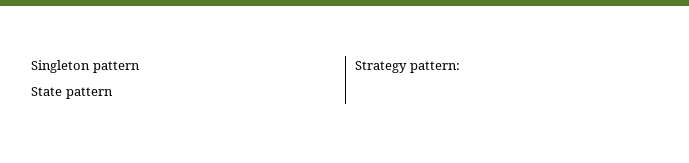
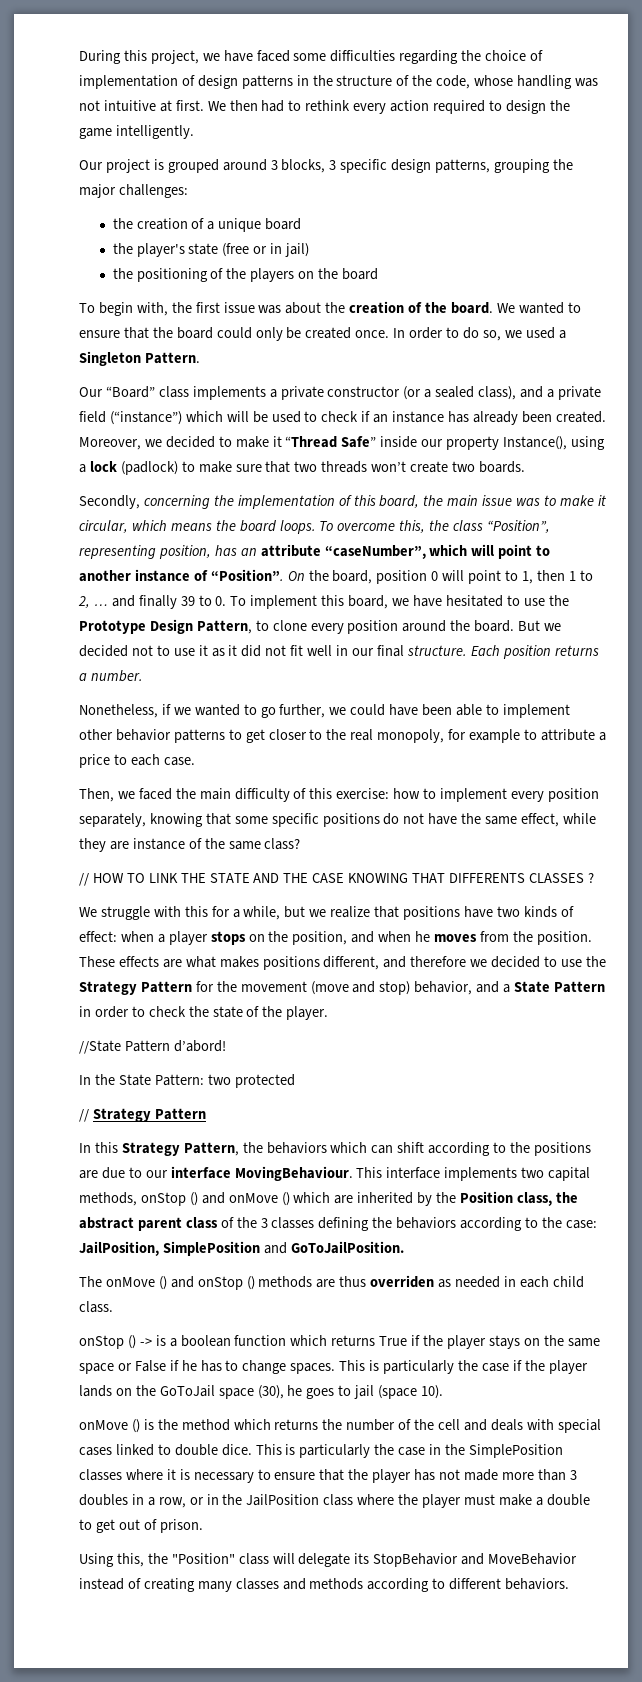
- Singleton pattern
- State pattern
- Strategy pattern:
+ During this project, we have faced some difficulties regarding the choice of implementation of design patterns in the structure of the code, whose handling was not intuitive at first. We then had to rethink every action required to design the game intelligently.
+ Our project is grouped around 3 blocks, 3 specific design patterns, grouping the major challenges:
+ the creation of a unique board
+ the player's state (free or in jail)
+ the positioning of the players on the board
+ To begin with, the first issue was about the creation of the board. We wanted to ensure that the board could only be created once. In order to do so, we used a Singleton Pattern.
+ Our “Board” class implements a private constructor (or a sealed class), and a private field (“instance”) which will be used to check if an instance has already been created. Moreover, we decided to make it “Thread Safe” inside our property Instance(), using a lock (padlock) to make sure that two threads won’t create two boards.
+ Secondly, concerning the implementation of this board, the main issue was to make it circular, which means the board loops. To overcome this, the class “Position”, representing position, has an attribute “caseNumber”, which will point to another instance of “Position”. On the board, position 0 will point to 1, then 1 to 2, … and finally 39 to 0. To implement this board, we have hesitated to use the Prototype Design Pattern, to clone every position around the board. But we decided not to use it as it did not fit well in our final structure. Each position returns a number.
+ Nonetheless, if we wanted to go further, we could have been able to implement other behavior patterns to get closer to the real monopoly, for example to attribute a price to each case.
+ Then, we faced the main difficulty of this exercise: how to implement every position separately, knowing that some specific positions do not have the same effect, while they are instance of the same class?
+ // HOW TO LINK THE STATE AND THE CASE KNOWING THAT DIFFERENTS CLASSES ?
+ We struggle with this for a while, but we realize that positions have two kinds of effect: when a player stops on the position, and when he moves from the position. These effects are what makes positions different, and therefore we decided to use the Strategy Pattern for the movement (move and stop) behavior, and a State Pattern in order to check the state of the player.
+ //State Pattern d’abord!
+ In the State Pattern: two protected
+ // Strategy Pattern
+ In this Strategy Pattern, the behaviors which can shift according to the positions are due to our interface MovingBehaviour. This interface implements two capital methods, onStop () and onMove () which are inherited by the Position class, the abstract parent class of the 3 classes defining the behaviors according to the case: JailPosition, SimplePosition and GoToJailPosition.
+ The onMove () and onStop () methods are thus overriden as needed in each child class.
+ onStop () -> is a boolean function which returns True if the player stays on the same space or False if he has to change spaces. This is particularly the case if the player lands on the GoToJail space (30), he goes to jail (space 10).
+ onMove () is the method which returns the number of the cell and deals with special cases linked to double dice. This is particularly the case in the SimplePosition classes where it is necessary to ensure that the player has not made more than 3 doubles in a row, or in the JailPosition class where the player must make a double to get out of prison.
+ Using this, the "Position" class will delegate its StopBehavior and MoveBehavior instead of creating many classes and methods according to different behaviors.

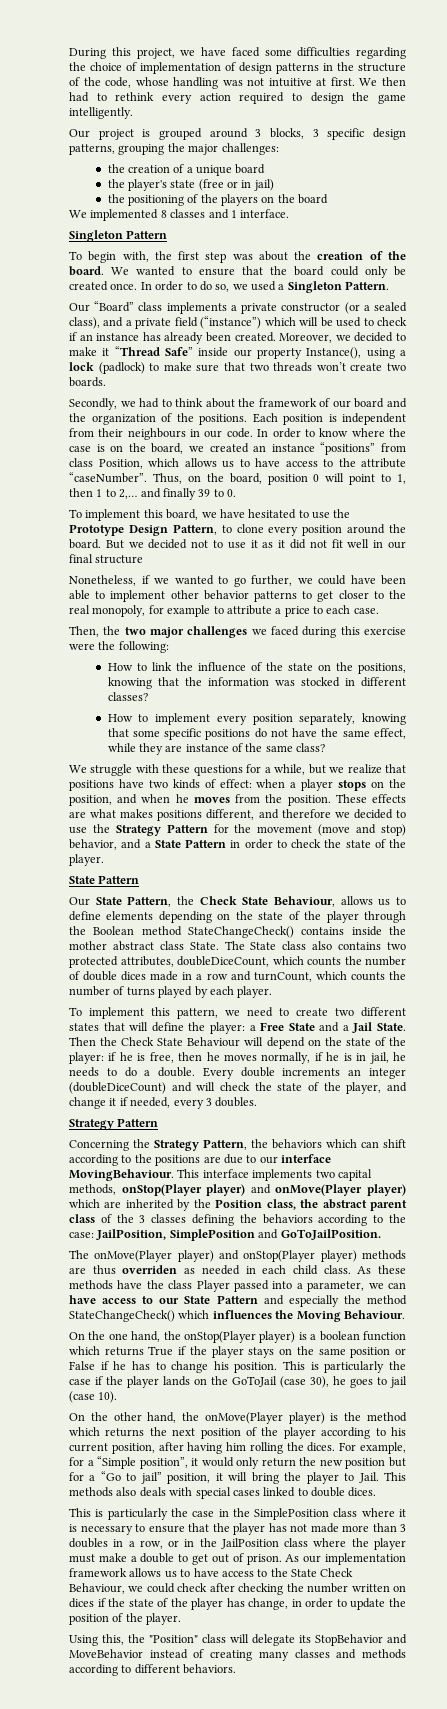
+ We implemented 8 classes and 1 interface.
+ Singleton Pattern
- To begin with, the first issue was about the creation of the board.
+ To begin with, the first step was about the creation of the board.
- Secondly, concerning the implementation of this board, the main issue was to make it circular, which means the board loops. To overcome this, the class “Position”, representing position, has an attribute “caseNumber”, which will point to another instance of “Position”. On the board, position 0 will point to 1, then 1 to 2, … and finally 39 to 0. To implement this board, we have hesitated to use the Prototype Design Pattern, to clone every position around the board.
+ Secondly, we had to think about the framework of our board and the organization of the positions. Each position is independent from their neighbours in our code. In order to know where the case is on the board, we created an instance “positions” from class Position, which allows us to have access to the attribute “caseNumber”. Thus, on the board, position 0 will point to 1, then 1 to 2,… and finally 39 to 0.
+ To implement this board, we have hesitated to use the Prototype Design Pattern, to clone every position around the board.
- But we decided not to use it as it did not fit well in our final structure. Each position returns a number.
+ But we decided not to use it as it did not fit well in our final structure
- Then, we faced the main difficulty of this exercise: how to implement every position separately, knowing that some specific positions do not have the same effect, while they are instance of the same class?
+ Then, the two major challenges we faced during this exercise were the following:
+ How to link the influence of the state on the positions, knowing that the information was stocked in different classes?
+ How to implement every position separately, knowing that some specific positions do not have the same effect, while they are instance of the same class?
- // HOW TO LINK THE STATE AND THE CASE KNOWING THAT DIFFERENTS CLASSES ?
- We struggle with this for a while, but we realize that positions have two kinds of effect: when a player stops on the position, and when he moves from the position.
+ We struggle with these questions for a while, but we realize that positions have two kinds of effect: when a player stops on the position, and when he moves from the position.
  These effects are what makes positions different, and therefore we decided to use the Strategy Pattern for the movement (move and stop) behavior, and a State Pattern in order to check the state of the player.
- //State Pattern d’abord!
- In the State Pattern: two protected
- // Strategy Pattern
+ State Pattern
+ Our State Pattern, the Check State Behaviour, allows us to define elements depending on the state of the player through the Boolean method StateChangeCheck() contains inside the mother abstract class State. The State class also contains two protected attributes, doubleDiceCount, which counts the number of double dices made in a row and turnCount, which counts the number of turns played by each player.
+ To implement this pattern, we need to create two different states that will define the player: a Free State and a Jail State. Then the Check State Behaviour will depend on the state of the player: if he is free, then he moves normally, if he is in jail, he needs to do a double. Every double increments an integer (doubleDiceCount) and will check the state of the player, and change it if needed, every 3 doubles.
+ Strategy Pattern
- In this Strategy Pattern, the behaviors which can shift according to the positions are due to our interface MovingBehaviour.
+ Concerning the Strategy Pattern, the behaviors which can shift according to the positions are due to our interface MovingBehaviour.
- This interface implements two capital methods, onStop () and onMove () which are inherited by the Position class, the abstract parent class of the 3 classes defining the behaviors according to the case: JailPosition, SimplePosition and GoToJailPosition.
+ This interface implements two capital methods, onStop(Player player) and onMove(Player player) which are inherited by the Position class, the abstract parent class of the 3 classes defining the behaviors according to the case: JailPosition, SimplePosition and GoToJailPosition.
- The onMove () and onStop () methods are thus overriden as needed in each child class.
- onStop () -> is a boolean function which returns True if the player stays on the same space or False if he has to change spaces.
+ The onMove(Player player) and onStop(Player player) methods are thus overriden as needed in each child class. As these methods have the class Player passed into a parameter, we can have access to our State Pattern and especially the method StateChangeCheck() which influences the Moving Behaviour.
+ On the one hand, the onStop(Player player) is a boolean function which returns True if the player stays on the same position or False if he has to change his position.
- This is particularly the case if the player lands on the GoToJail space (30), he goes to jail (space 10).
+ This is particularly the case if the player lands on the GoToJail (case 30), he goes to jail (case 10).
- onMove () is the method which returns the number of the cell and deals with special cases linked to double dice. This is particularly the case in the SimplePosition classes where it is necessary to ensure that the player has not made more than 3 doubles in a row, or in the JailPosition class where the player must make a double to get out of prison.
+ On the other hand, the onMove(Player player) is the method which returns the next position of the player according to his current position, after having him rolling the dices. For example, for a “Simple position”, it would only return the new position but for a “Go to jail” position, it will bring the player to Jail. This methods also deals with special cases linked to double dices.
+ This is particularly the case in the SimplePosition class where it is necessary to ensure that the player has not made more than 3 doubles in a row, or in the JailPosition class where the player must make a double to get out of prison. As our implementation framework allows us to have access to the State Check Behaviour, we could check after checking the number written on dices if the state of the player has change, in order to update the position of the player.

